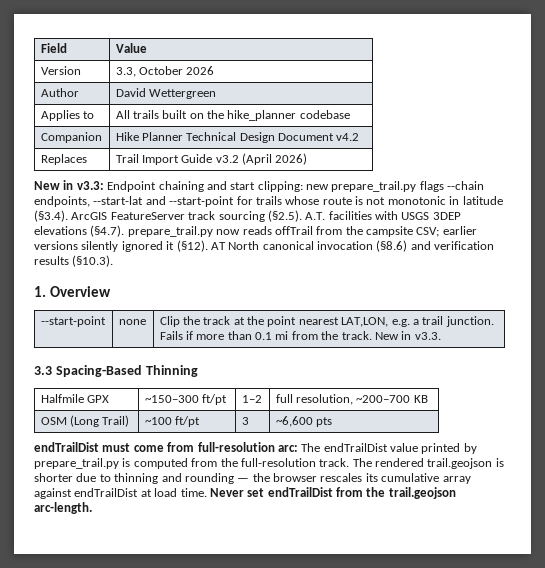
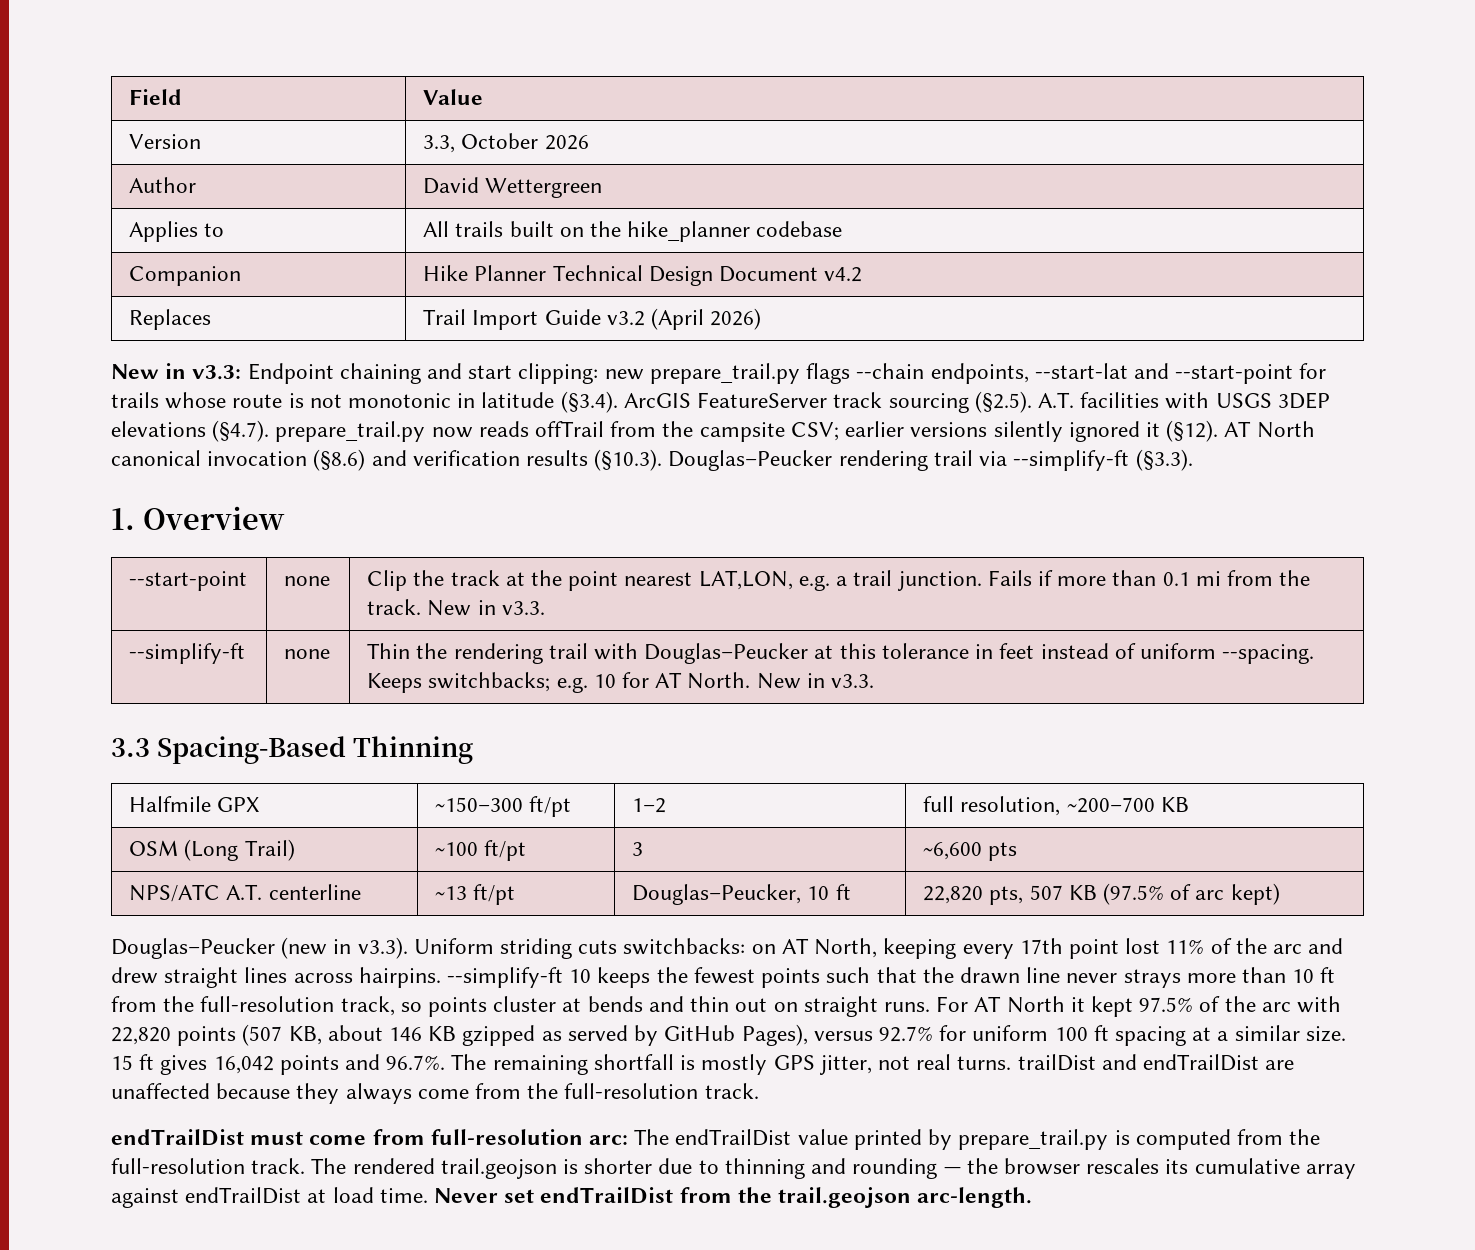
- AT North canonical invocation (§8.6) and verification results (§10.3).
+ AT North canonical invocation (§8.6) and verification results (§10.3). Douglas–Peucker rendering trail via --simplify-ft (§3.3).
+ --simplify-ft | none | Thin the rendering trail with Douglas–Peucker at this tolerance in feet instead of uniform --spacing. Keeps switchbacks; e.g. 10 for AT North. New in v3.3.
+ NPS/ATC A.T. centerline | ~13 ft/pt | Douglas–Peucker, 10 ft | 22,820 pts, 507 KB (97.5% of arc kept)
+ Douglas–Peucker (new in v3.3). Uniform striding cuts switchbacks: on AT North, keeping every 17th point lost 11% of the arc and drew straight lines across hairpins. --simplify-ft 10 keeps the fewest points such that the drawn line never strays more than 10 ft from the full-resolution track, so points cluster at bends and thin out on straight runs. For AT North it kept 97.5% of the arc with 22,820 points (507 KB, about 146 KB gzipped as served by GitHub Pages), versus 92.7% for uniform 100 ft spacing at a similar size. 15 ft gives 16,042 points and 96.7%. The remaining shortfall is mostly GPS jitter, not real turns. trailDist and endTrailDist are unaffected because they always come from the full-resolution track.

